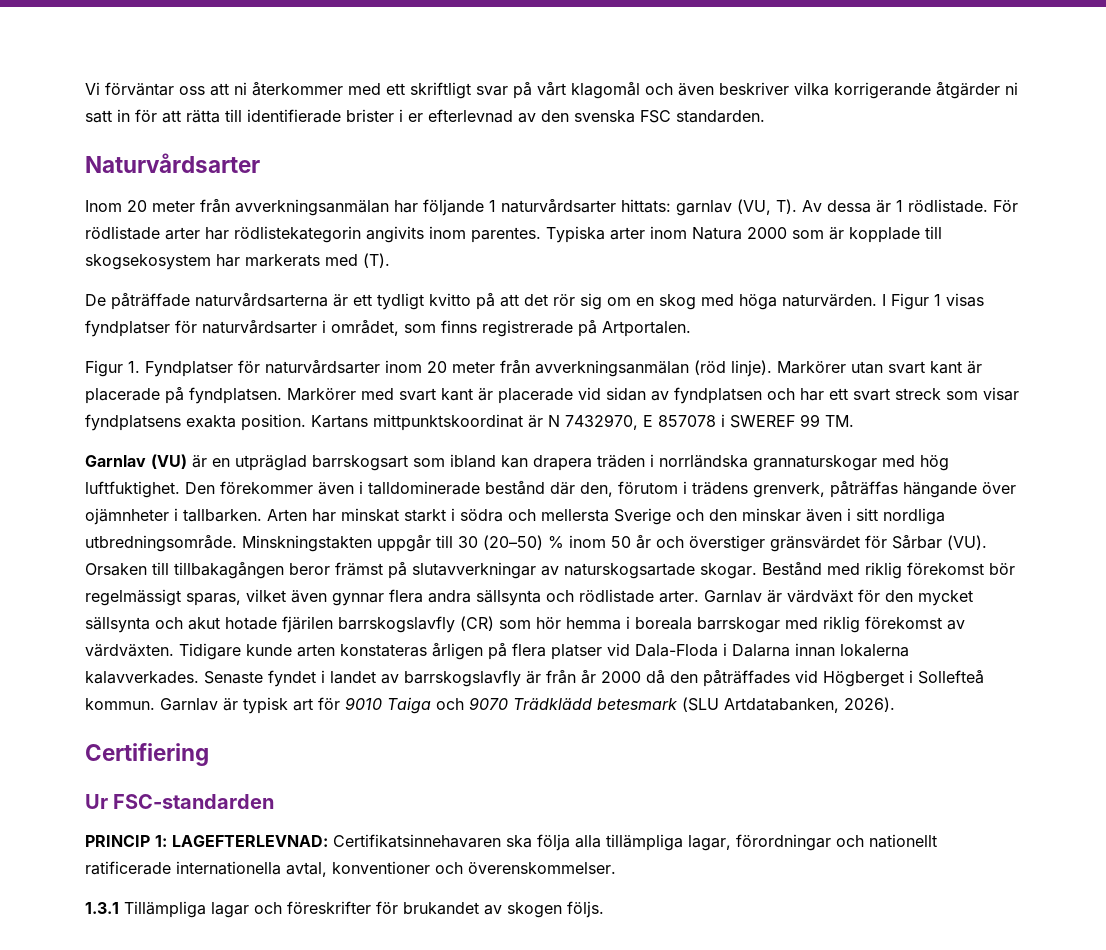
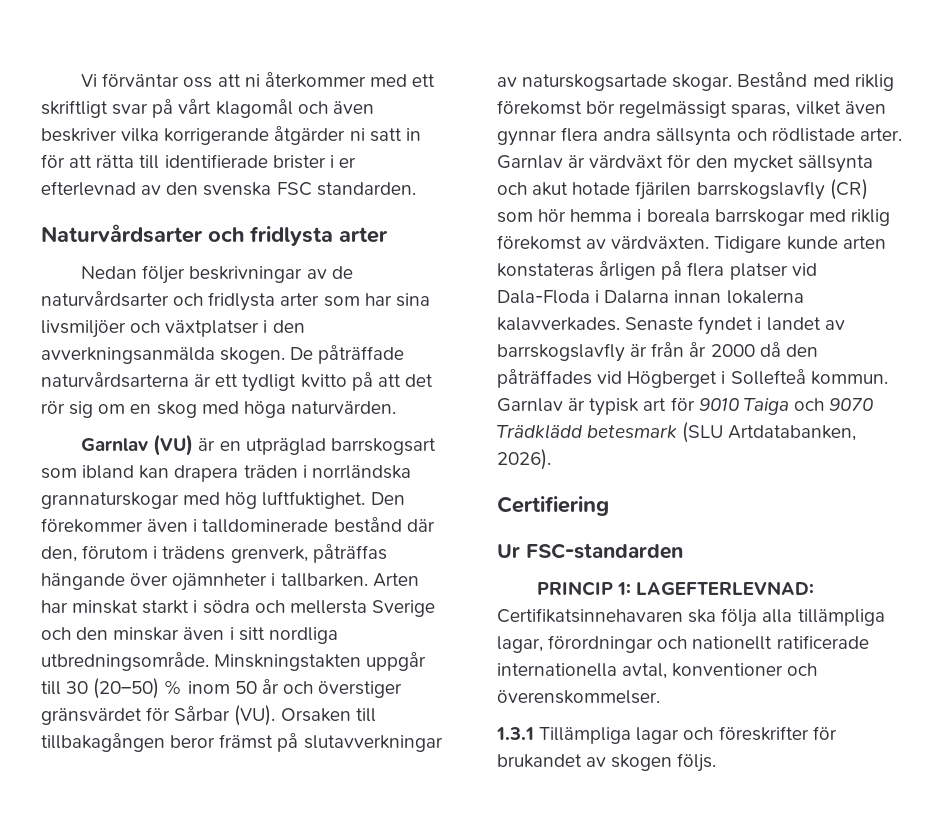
- Naturvårdsarter
- Inom 20 meter från avverkningsanmälan har följande 1 naturvårdsarter hittats: garnlav (VU, T). Av dessa är 1 rödlistade. För rödlistade arter har rödlistekategorin angivits inom parentes. Typiska arter inom Natura 2000 som är kopplade till skogsekosystem har markerats med (T).
- De påträffade naturvårdsarterna är ett tydligt kvitto på att det rör sig om en skog med höga naturvärden. I Figur 1 visas fyndplatser för naturvårdsarter i området, som finns registrerade på Artportalen.
- Figur 1. Fyndplatser för naturvårdsarter inom 20 meter från avverkningsanmälan (röd linje). Markörer utan svart kant är placerade på fyndplatsen. Markörer med svart kant är placerade vid sidan av fyndplatsen och har ett svart streck som visar fyndplatsens exakta position. Kartans mittpunktskoordinat är N 7432970, E 857078 i SWEREF 99 TM.
+ Naturvårdsarter och fridlysta arter
+ Nedan följer beskrivningar av de naturvårdsarter och fridlysta arter som har sina livsmiljöer och växtplatser i den avverkningsanmälda skogen. De påträffade naturvårdsarterna är ett tydligt kvitto på att det rör sig om en skog med höga naturvärden.

